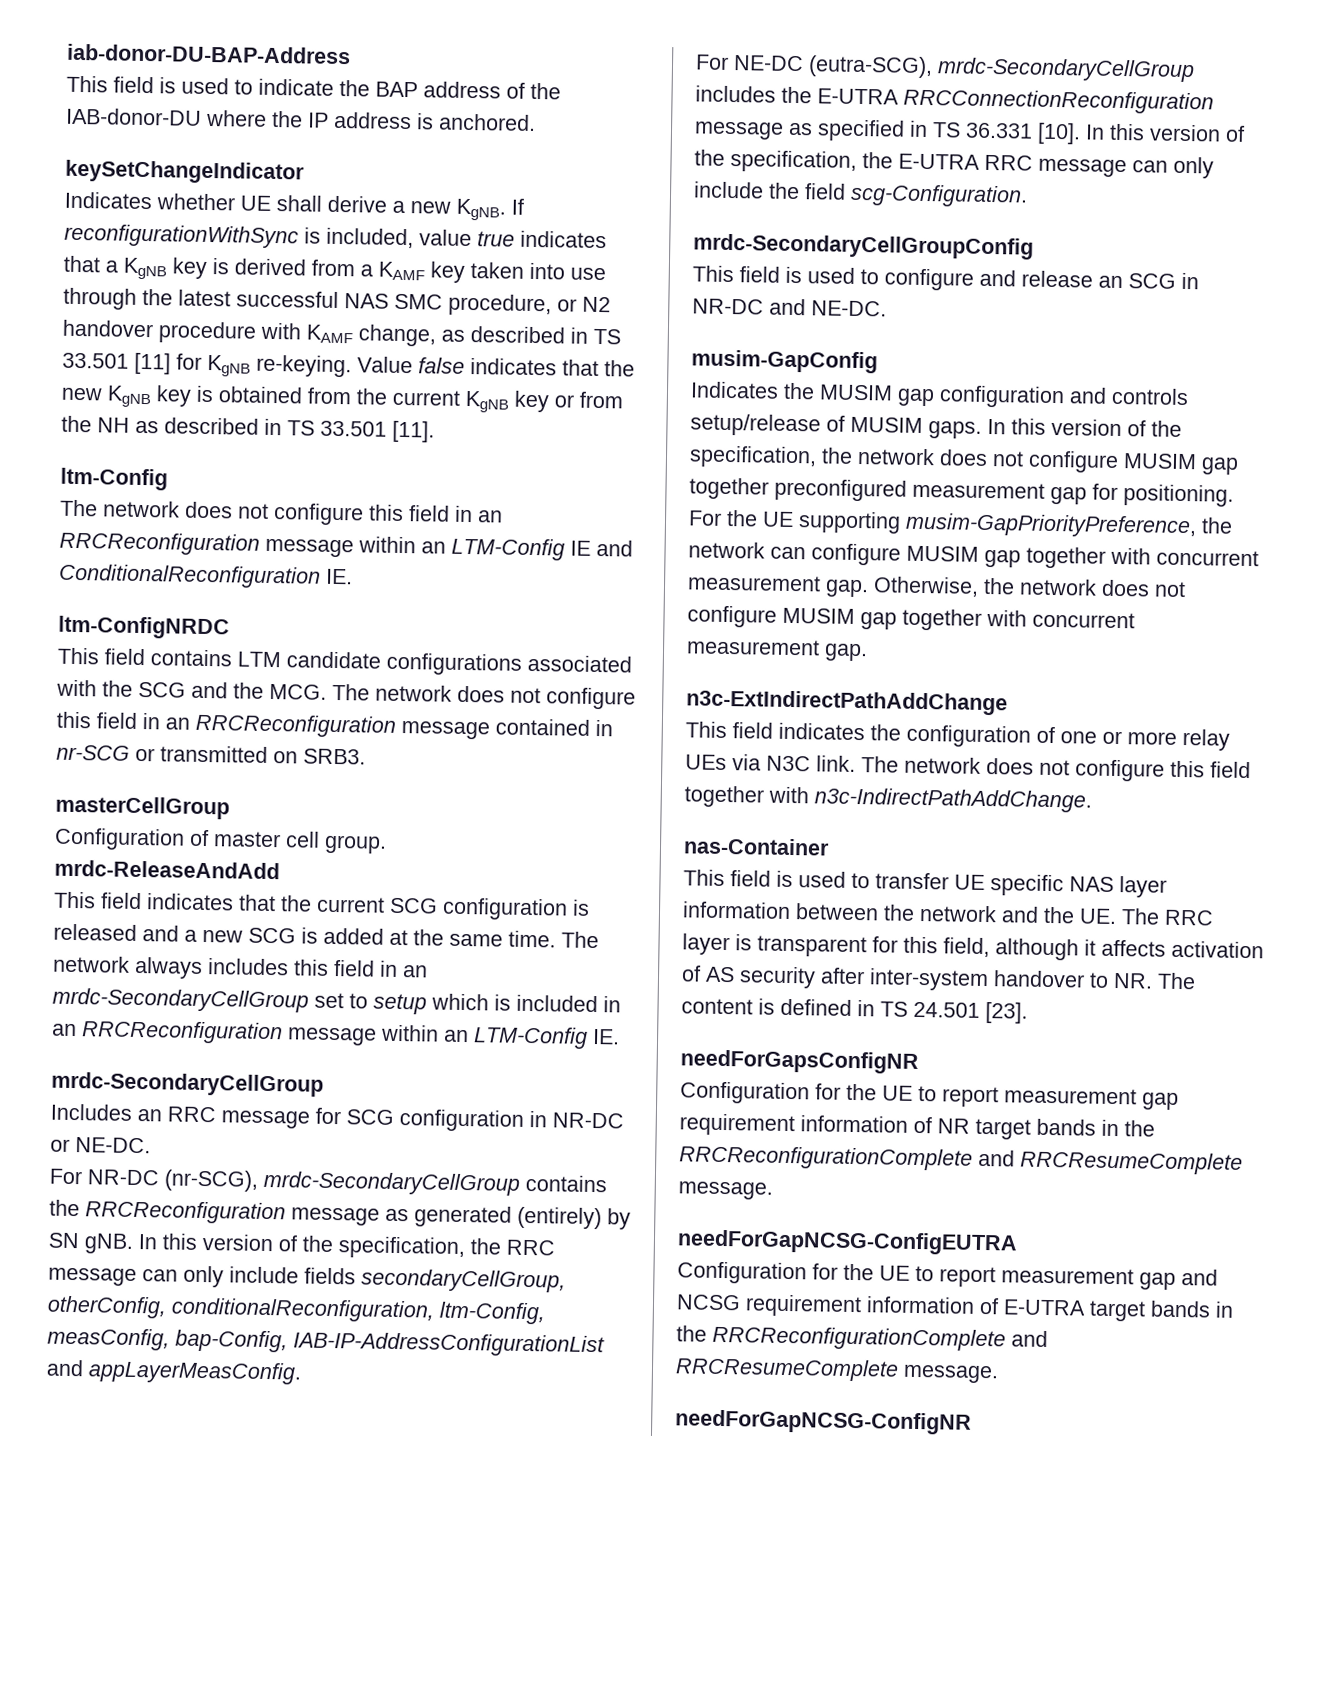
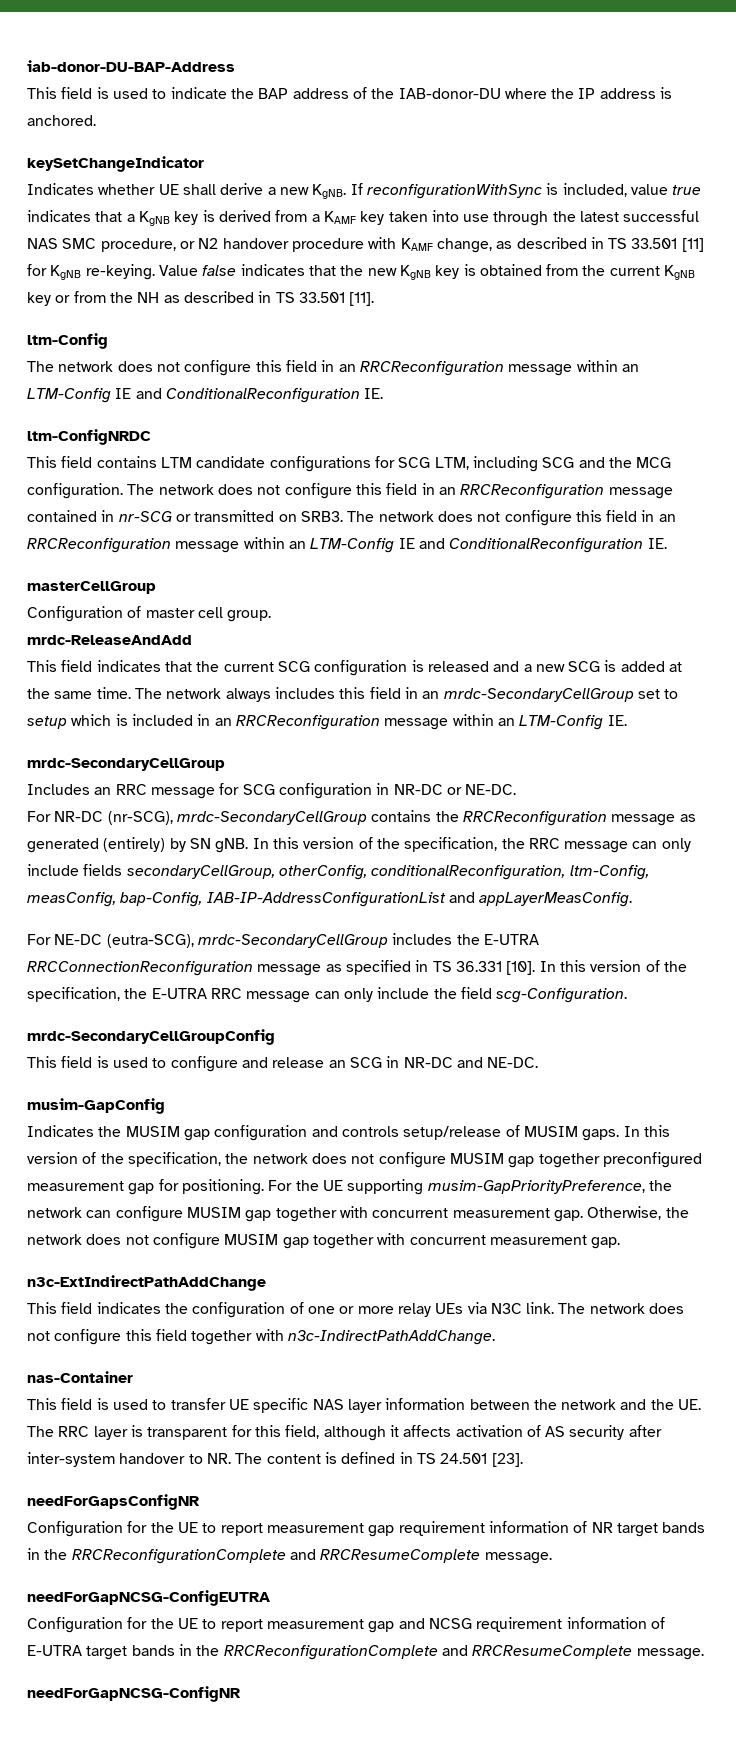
- This field contains LTM candidate configurations associated with the SCG and the MCG. The network does not configure this field in an RRCReconfiguration message contained in nr-SCG or transmitted on SRB3.
+ This field contains LTM candidate configurations for SCG LTM, including SCG and the MCG configuration. The network does not configure this field in an RRCReconfiguration message contained in nr-SCG or transmitted on SRB3. The network does not configure this field in an RRCReconfiguration message within an LTM-Config IE and ConditionalReconfiguration IE.

